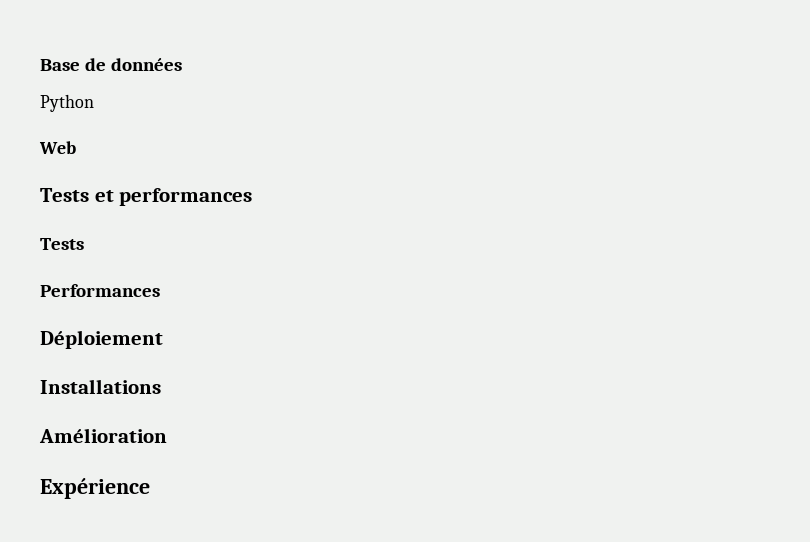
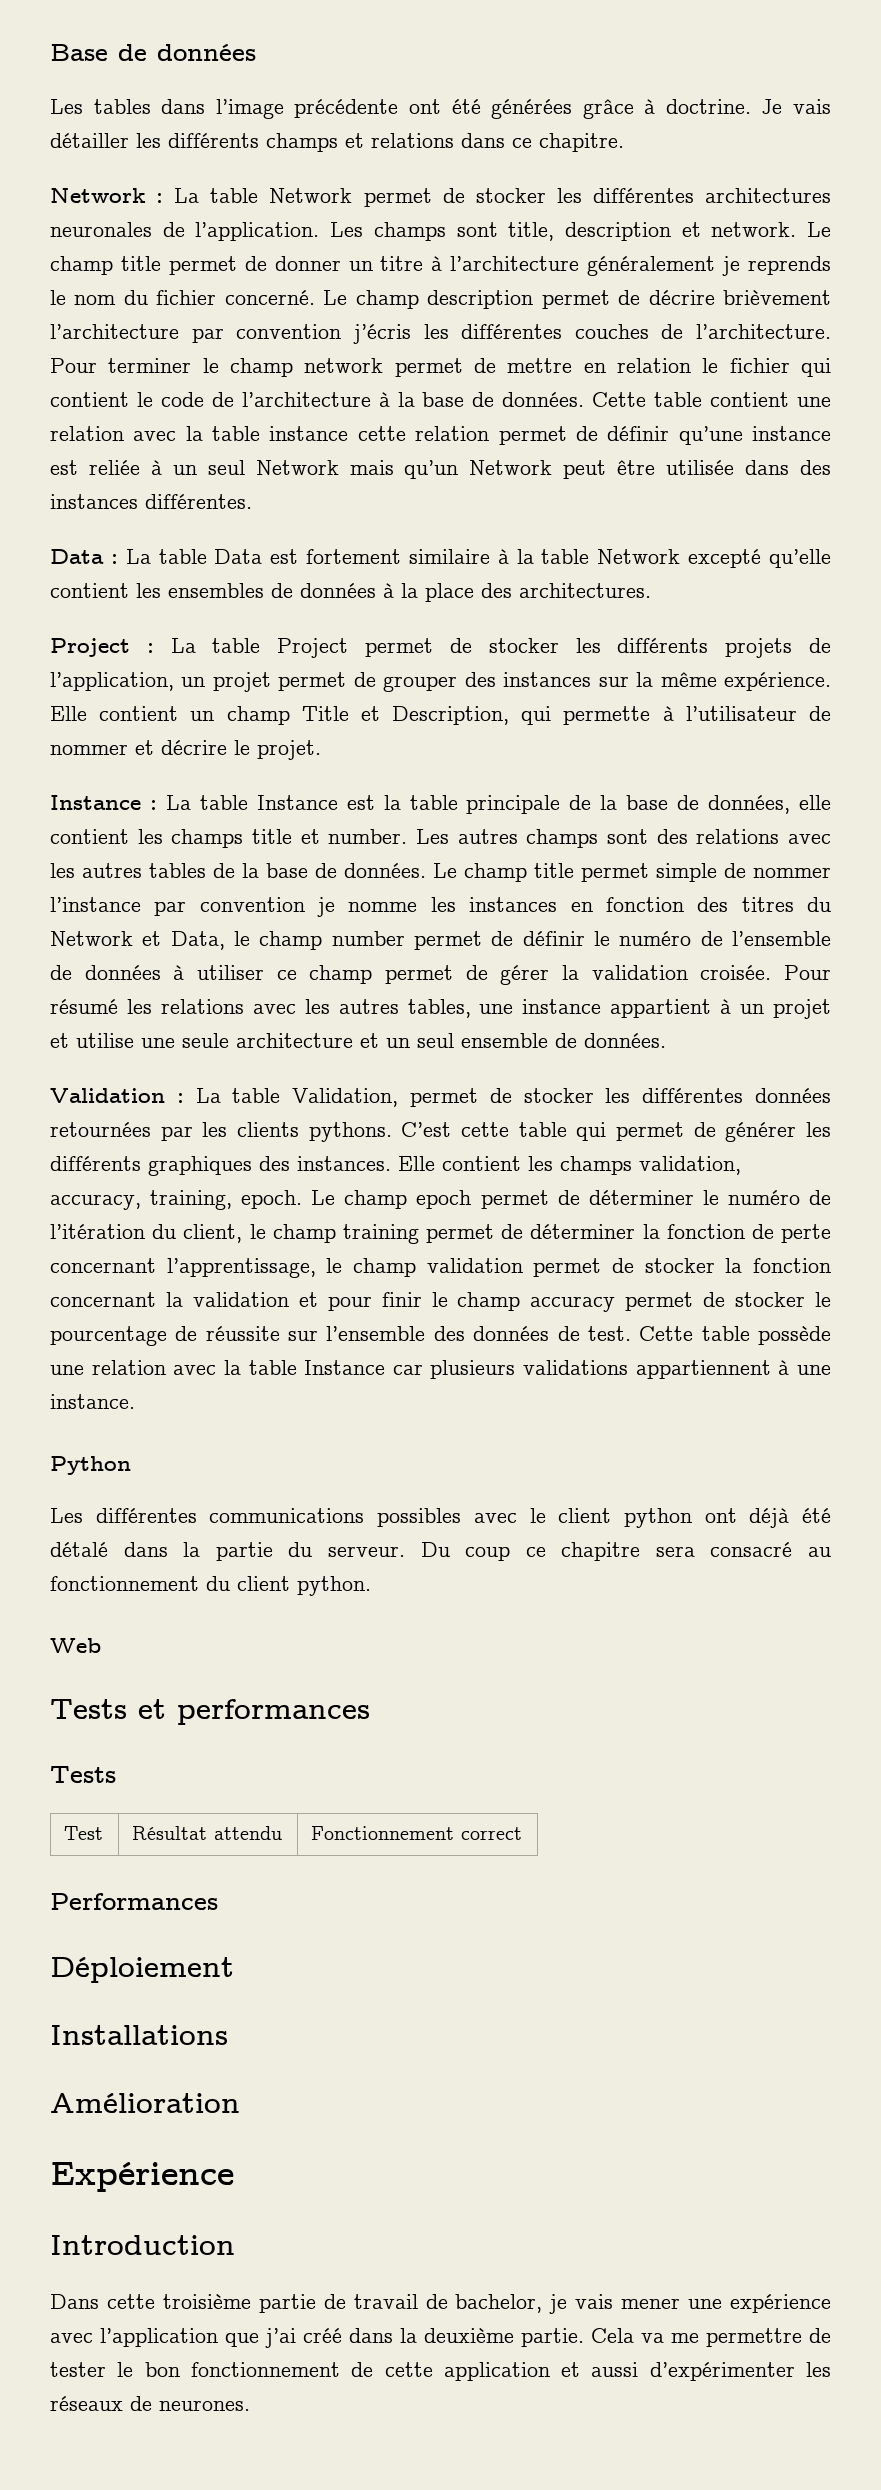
+ Les tables dans l’image précédente ont été générées grâce à doctrine. Je vais détailler les différents champs et relations dans ce chapitre.
+ Network : La table Network permet de stocker les différentes architectures neuronales de l’application. Les champs sont title, description et network. Le champ title permet de donner un titre à l’architecture généralement je reprends le nom du fichier concerné. Le champ description permet de décrire brièvement l’architecture par convention j’écris les différentes couches de l’architecture. Pour terminer le champ network permet de mettre en relation le fichier qui contient le code de l’architecture à la base de données. Cette table contient une relation avec la table instance cette relation permet de définir qu’une instance est reliée à un seul Network mais qu’un Network peut être utilisée dans des instances différentes.
+ Data : La table Data est fortement similaire à la table Network excepté qu’elle contient les ensembles de données à la place des architectures.
+ Project : La table Project permet de stocker les différents projets de l’application, un projet permet de grouper des instances sur la même expérience. Elle contient un champ Title et Description, qui permette à l’utilisateur de nommer et décrire le projet.
+ Instance : La table Instance est la table principale de la base de données, elle contient les champs title et number. Les autres champs sont des relations avec les autres tables de la base de données. Le champ title permet simple de nommer l’instance par convention je nomme les instances en fonction des titres du Network et Data, le champ number permet de définir le numéro de l’ensemble de données à utiliser ce champ permet de gérer la validation croisée. Pour résumé les relations avec les autres tables, une instance appartient à un projet et utilise une seule architecture et un seul ensemble de données.
+ Validation : La table Validation, permet de stocker les différentes données retournées par les clients pythons. C’est cette table qui permet de générer les différents graphiques des instances. Elle contient les champs validation, accuracy, training, epoch. Le champ epoch permet de déterminer le numéro de l’itération du client, le champ training permet de déterminer la fonction de perte concernant l’apprentissage, le champ validation permet de stocker la fonction concernant la validation et pour finir le champ accuracy permet de stocker le pourcentage de réussite sur l’ensemble des données de test. Cette table possède une relation avec la table Instance car plusieurs validations appartiennent à une instance.
  Python
+ Les différentes communications possibles avec le client python ont déjà été détalé dans la partie du serveur. Du coup ce chapitre sera consacré au fonctionnement du client python.
+ Test | Résultat attendu | Fonctionnement correct
+ Introduction
+ Dans cette troisième partie de travail de bachelor, je vais mener une expérience avec l’application que j’ai créé dans la deuxième partie. Cela va me permettre de tester le bon fonctionnement de cette application et aussi d’expérimenter les réseaux de neurones.

